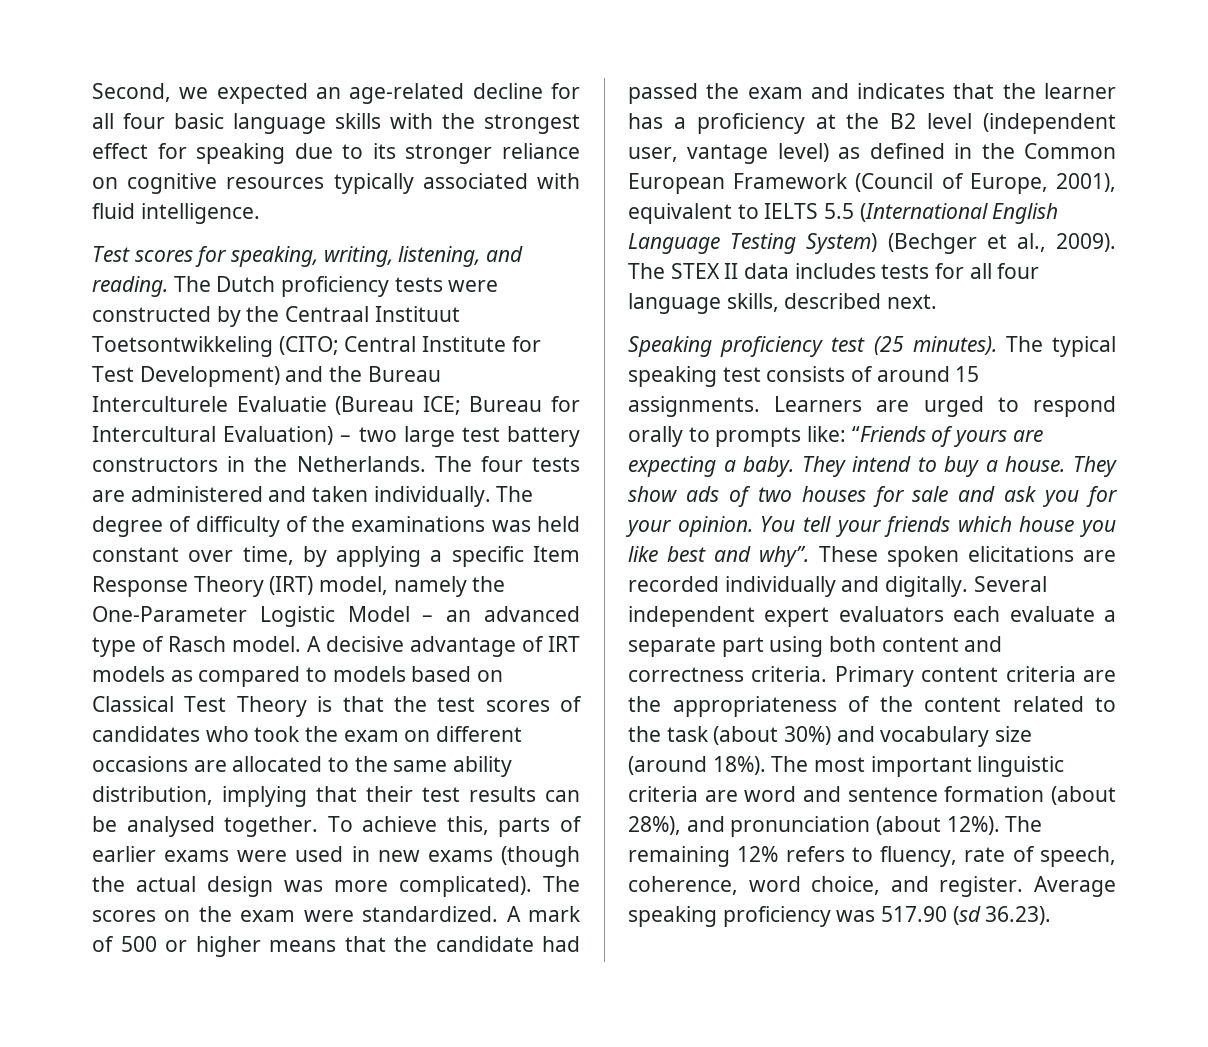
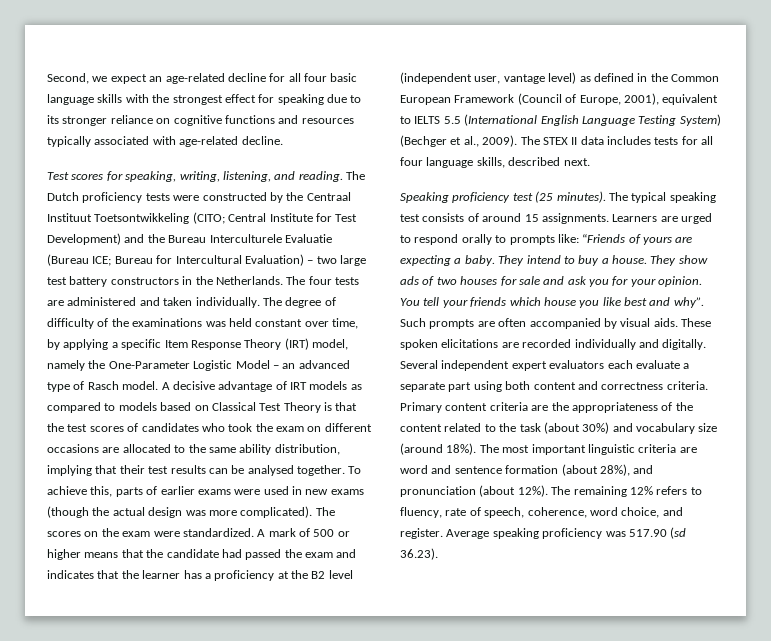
- Second, we expected an age-related decline for all four basic language skills with the strongest effect for speaking due to its stronger reliance on cognitive resources typically associated with fluid intelligence.
+ Second, we expect an age-related decline for all four basic language skills with the strongest effect for speaking due to its stronger reliance on cognitive functions and resources typically associated with age-related decline.
+ Such prompts are often accompanied by visual aids.

